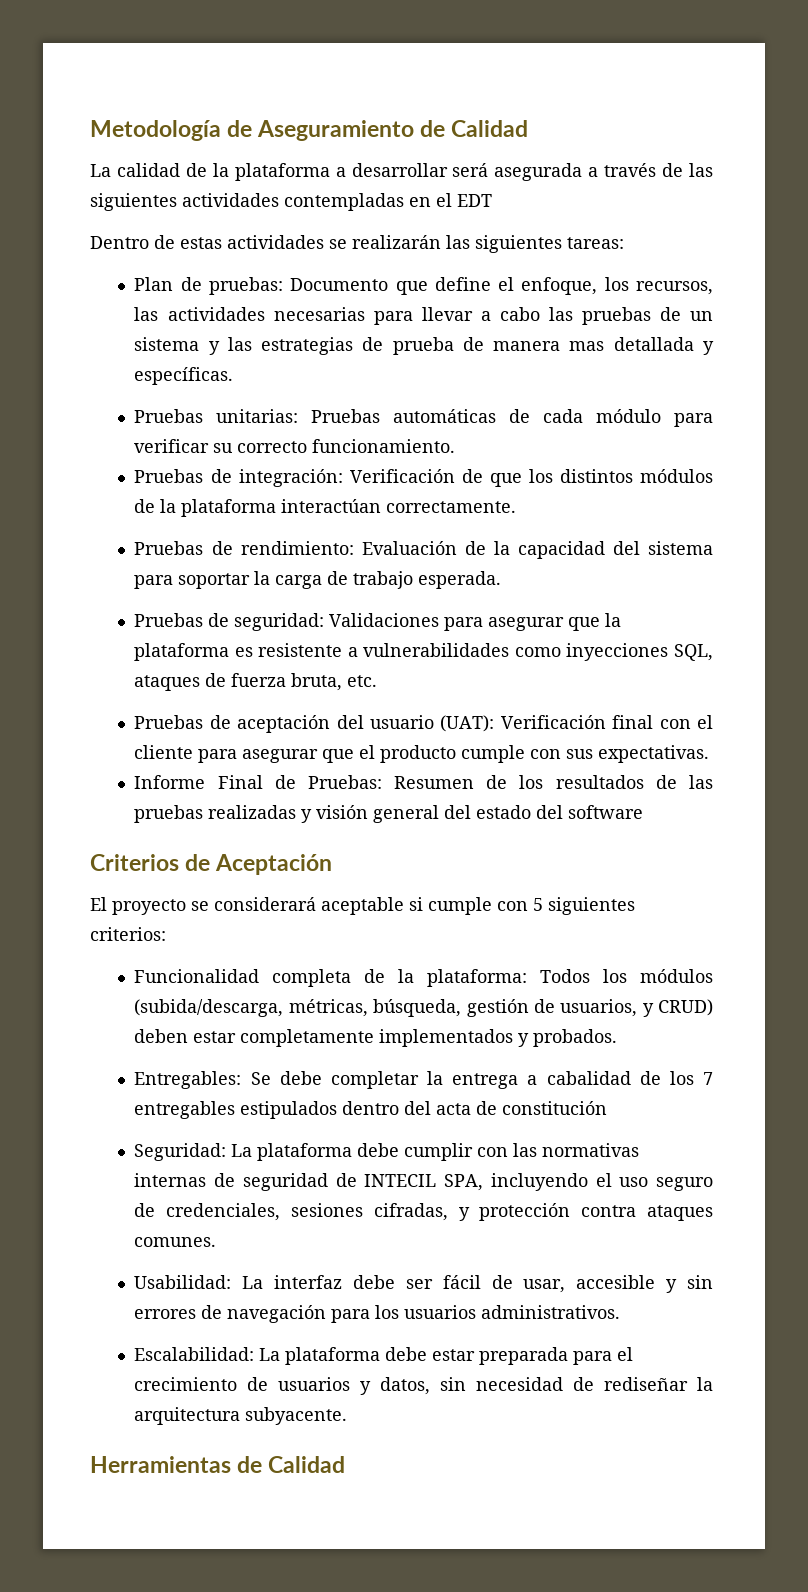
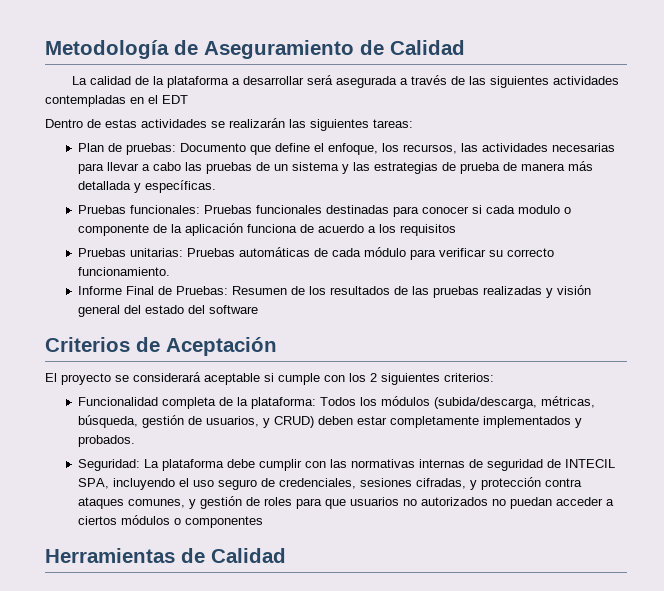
- Plan de pruebas: Documento que define el enfoque, los recursos, las actividades necesarias para llevar a cabo las pruebas de un sistema y las estrategias de prueba de manera mas detallada y específicas.
+ Plan de pruebas: Documento que define el enfoque, los recursos, las actividades necesarias para llevar a cabo las pruebas de un sistema y las estrategias de prueba de manera más detallada y específicas.
+ Pruebas funcionales: Pruebas funcionales destinadas para conocer si cada modulo o componente de la aplicación funciona de acuerdo a los requisitos
- Pruebas de integración: Verificación de que los distintos módulos de la plataforma interactúan correctamente.
- Pruebas de rendimiento: Evaluación de la capacidad del sistema para soportar la carga de trabajo esperada.
- Pruebas de seguridad: Validaciones para asegurar que la plataforma es resistente a vulnerabilidades como inyecciones SQL, ataques de fuerza bruta, etc.
- Pruebas de aceptación del usuario (UAT): Verificación final con el cliente para asegurar que el producto cumple con sus expectativas.
- El proyecto se considerará aceptable si cumple con 5 siguientes criterios:
+ El proyecto se considerará aceptable si cumple con los 2 siguientes criterios:
- Entregables: Se debe completar la entrega a cabalidad de los 7 entregables estipulados dentro del acta de constitución
- Seguridad: La plataforma debe cumplir con las normativas internas de seguridad de INTECIL SPA, incluyendo el uso seguro de credenciales, sesiones cifradas, y protección contra ataques comunes.
- Usabilidad: La interfaz debe ser fácil de usar, accesible y sin errores de navegación para los usuarios administrativos.
- Escalabilidad: La plataforma debe estar preparada para el crecimiento de usuarios y datos, sin necesidad de rediseñar la arquitectura subyacente.
+ Seguridad: La plataforma debe cumplir con las normativas internas de seguridad de INTECIL SPA, incluyendo el uso seguro de credenciales, sesiones cifradas, y protección contra ataques comunes, y gestión de roles para que usuarios no autorizados no puedan acceder a ciertos módulos o componentes

